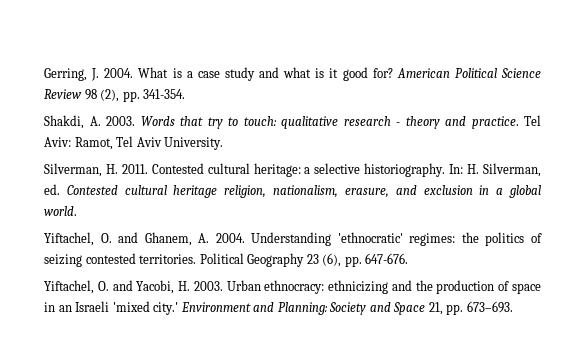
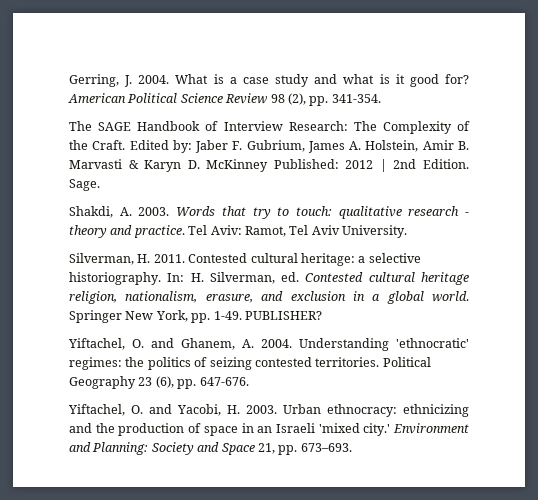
+ The SAGE Handbook of Interview Research: The Complexity of the Craft. Edited by: Jaber F. Gubrium, James A. Holstein, Amir B. Marvasti & Karyn D. McKinney Published: 2012 | 2nd Edition. Sage.
+ Springer New York, pp. 1-49. PUBLISHER?

